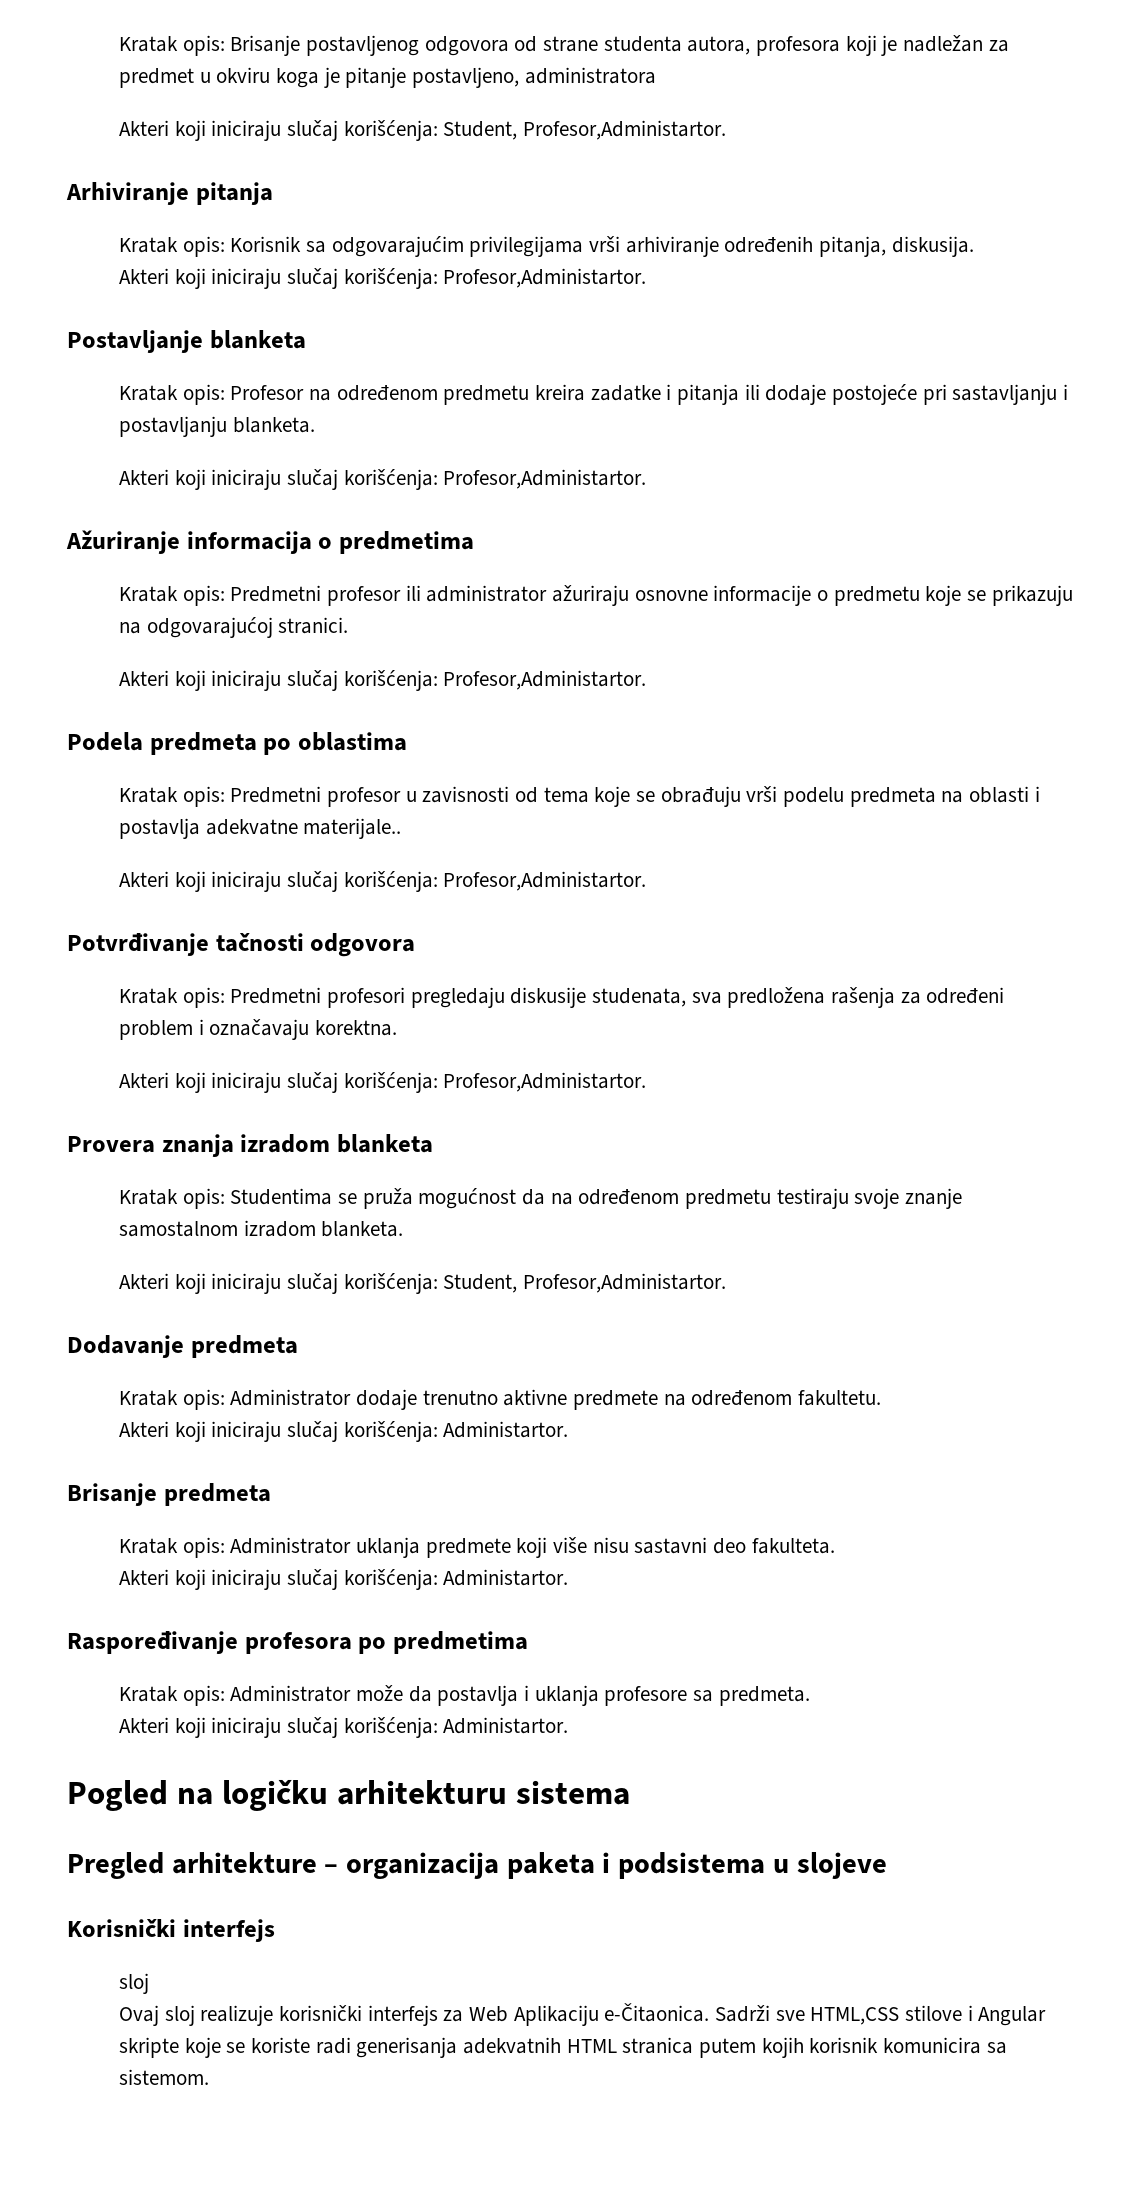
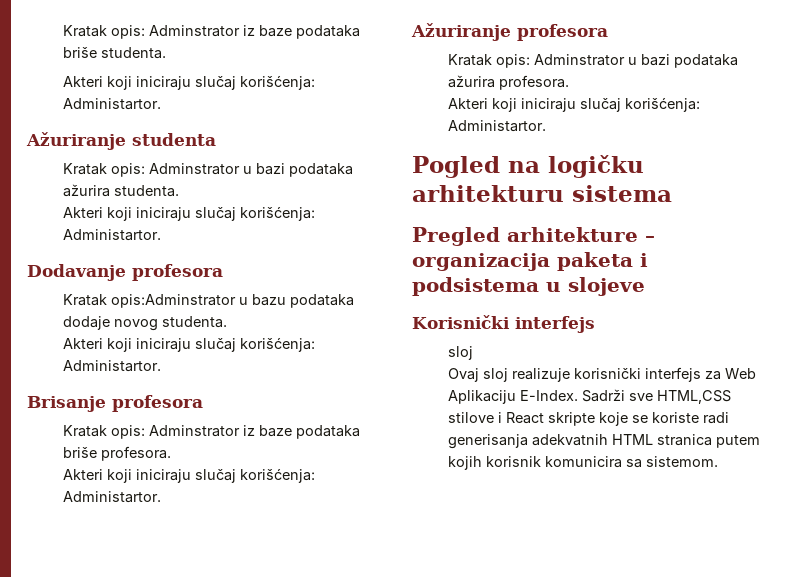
- Kratak opis: Brisanje postavljenog odgovora od strane studenta autora, profesora koji je nadležan za predmet u okviru koga je pitanje postavljeno, administratora
- Akteri koji iniciraju slučaj korišćenja: Student, Profesor,Administartor.
- Arhiviranje pitanja
- Kratak opis: Korisnik sa odgovarajućim privilegijama vrši arhiviranje određenih pitanja, diskusija.
- Akteri koji iniciraju slučaj korišćenja: Profesor,Administartor.
- Postavljanje blanketa
- Kratak opis: Profesor na određenom predmetu kreira zadatke i pitanja ili dodaje postojeće pri sastavljanju i postavljanju blanketa.
- Akteri koji iniciraju slučaj korišćenja: Profesor,Administartor.
- Ažuriranje informacija o predmetima
- Kratak opis: Predmetni profesor ili administrator ažuriraju osnovne informacije o predmetu koje se prikazuju na odgovarajućoj stranici.
- Akteri koji iniciraju slučaj korišćenja: Profesor,Administartor.
- Podela predmeta po oblastima
- Kratak opis: Predmetni profesor u zavisnosti od tema koje se obrađuju vrši podelu predmeta na oblasti i postavlja adekvatne materijale..
- Akteri koji iniciraju slučaj korišćenja: Profesor,Administartor.
- Potvrđivanje tačnosti odgovora
- Kratak opis: Predmetni profesori pregledaju diskusije studenata, sva predložena rašenja za određeni problem i označavaju korektna.
- Akteri koji iniciraju slučaj korišćenja: Profesor,Administartor.
- Provera znanja izradom blanketa
- Kratak opis: Studentima se pruža mogućnost da na određenom predmetu testiraju svoje znanje samostalnom izradom blanketa.
- Akteri koji iniciraju slučaj korišćenja: Student, Profesor,Administartor.
- Dodavanje predmeta
- Kratak opis: Administrator dodaje trenutno aktivne predmete na određenom fakultetu.
+ Kratak opis: Adminstrator iz baze podataka briše studenta.
+ Akteri koji iniciraju slučaj korišćenja: Administartor.
+ Ažuriranje studenta
+ Kratak opis: Adminstrator u bazi podataka ažurira studenta.
+ Akteri koji iniciraju slučaj korišćenja: Administartor.
+ Dodavanje profesora
+ Kratak opis:Adminstrator u bazu podataka dodaje novog studenta.
- Brisanje predmeta
- Kratak opis: Administrator uklanja predmete koji više nisu sastavni deo fakulteta.
+ Brisanje profesora
+ Kratak opis: Adminstrator iz baze podataka briše profesora.
  Akteri koji iniciraju slučaj korišćenja: Administartor.
- Raspoređivanje profesora po predmetima
- Kratak opis: Administrator može da postavlja i uklanja profesore sa predmeta.
+ Ažuriranje profesora
+ Kratak opis: Adminstrator u bazi podataka ažurira profesora.
- Ovaj sloj realizuje korisnički interfejs za Web Aplikaciju e-Čitaonica.
+ Ovaj sloj realizuje korisnički interfejs za Web Aplikaciju E-Index.
- Sadrži sve HTML,CSS stilove i Angular skripte koje se koriste radi generisanja adekvatnih HTML stranica putem kojih korisnik komunicira sa sistemom.
+ Sadrži sve HTML,CSS stilove i React skripte koje se koriste radi generisanja adekvatnih HTML stranica putem kojih korisnik komunicira sa sistemom.

